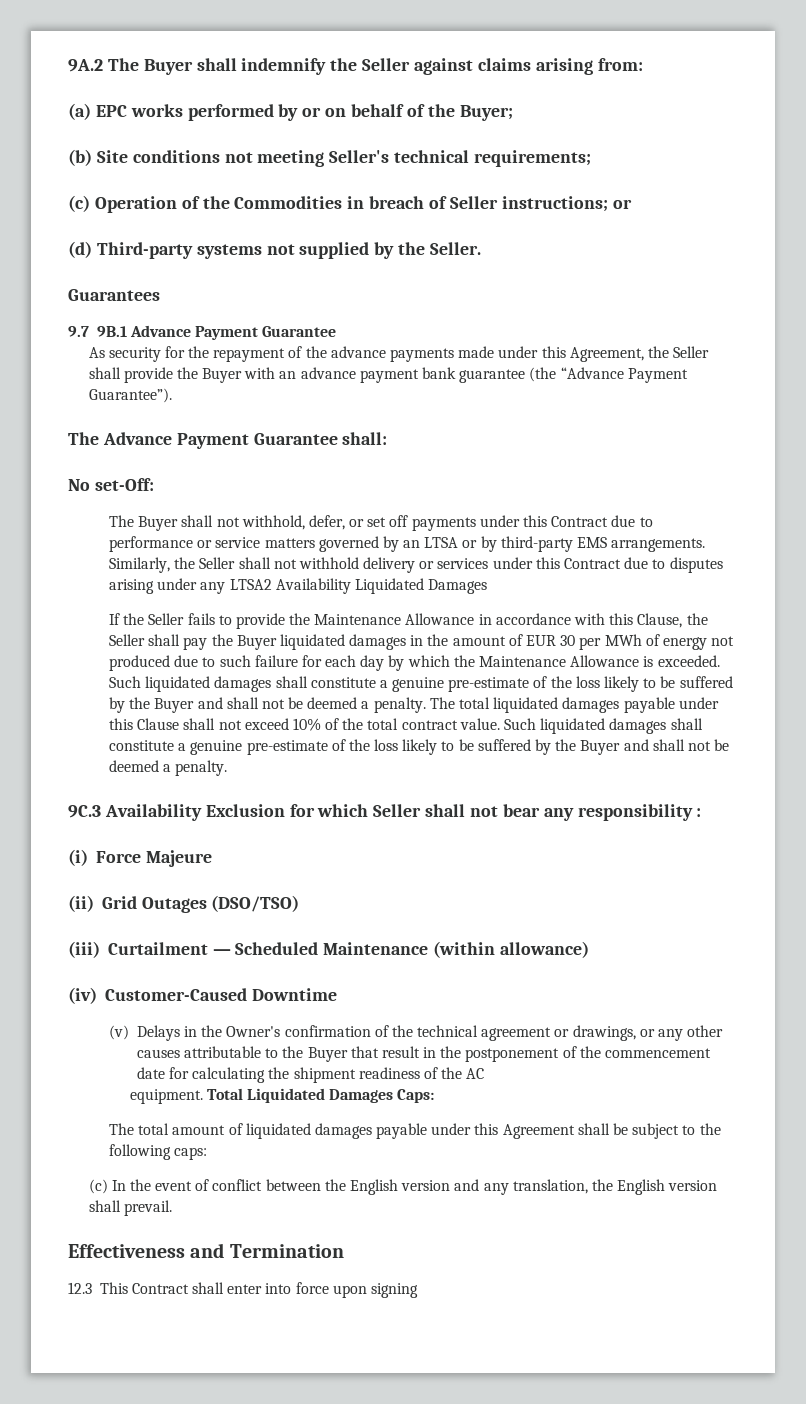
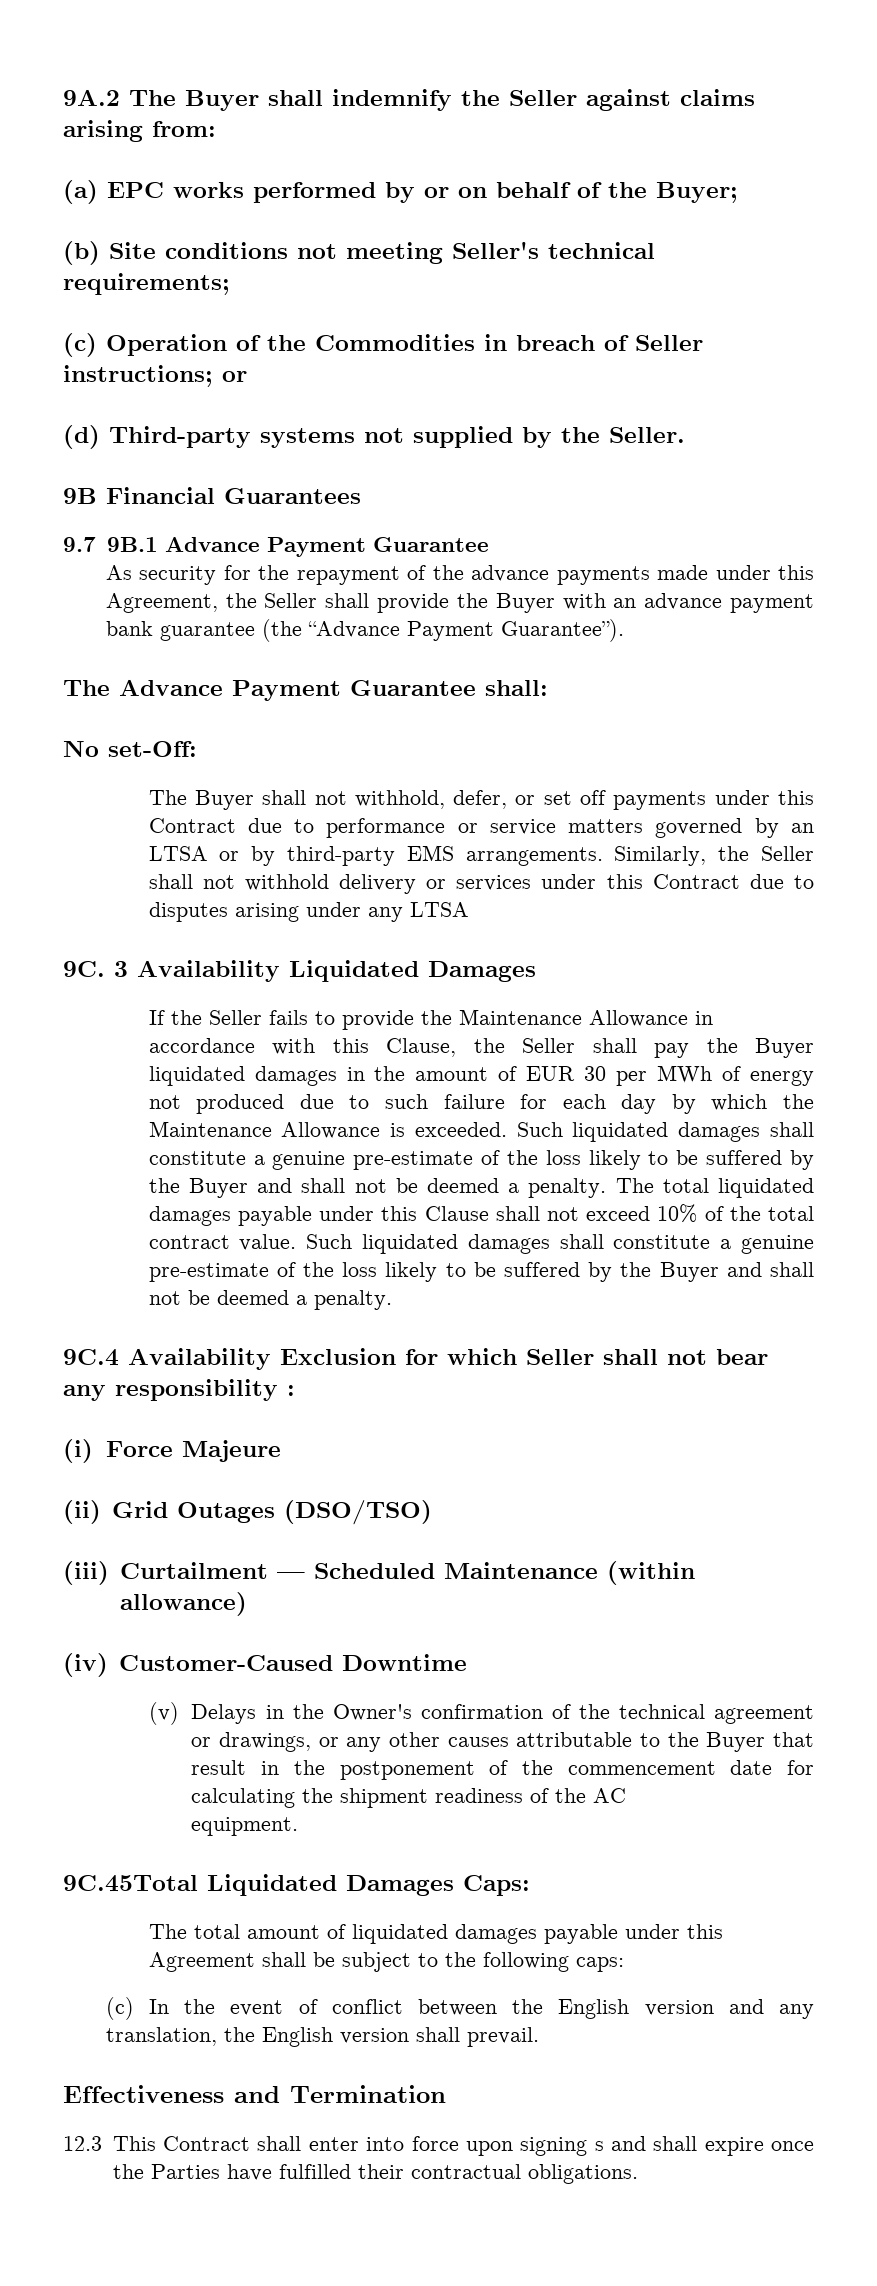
- Guarantees
+ 9B Financial Guarantees
- Similarly, the Seller shall not withhold delivery or services under this Contract due to disputes arising under any LTSA2 Availability Liquidated Damages
+ Similarly, the Seller shall not withhold delivery or services under this Contract due to disputes arising under any LTSA
+ 9C. 3 Availability Liquidated Damages
- 9C.3 Availability Exclusion for which Seller shall not bear any responsibility :
+ 9C.4 Availability Exclusion for which Seller shall not bear any responsibility :
- equipment. Total Liquidated Damages Caps:
+ equipment.
+ 9C.45Total Liquidated Damages Caps:
- 12.3 This Contract shall enter into force upon signing
+ 12.3 This Contract shall enter into force upon signing s and shall expire once the Parties have fulfilled their contractual obligations.

